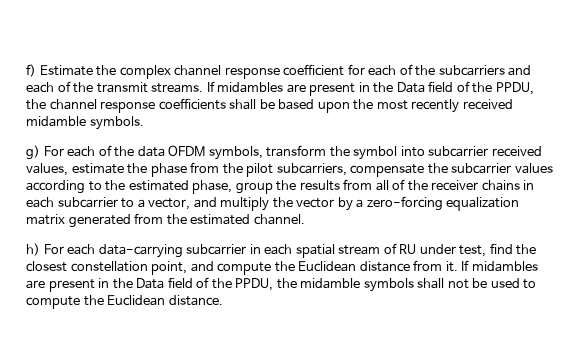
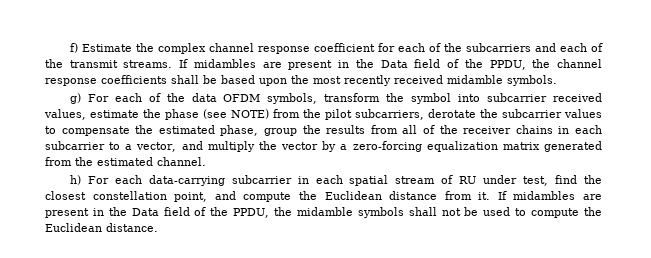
- g) For each of the data OFDM symbols, transform the symbol into subcarrier received values, estimate the phase from the pilot subcarriers, compensate the subcarrier values according to the estimated phase, group the results from all of the receiver chains in each subcarrier to a vector, and multiply the vector by a zero-forcing equalization matrix generated from the estimated channel.
+ g) For each of the data OFDM symbols, transform the symbol into subcarrier received values, estimate the phase (see NOTE) from the pilot subcarriers, derotate the subcarrier values to compensate the estimated phase, group the results from all of the receiver chains in each subcarrier to a vector, and multiply the vector by a zero-forcing equalization matrix generated from the estimated channel.

